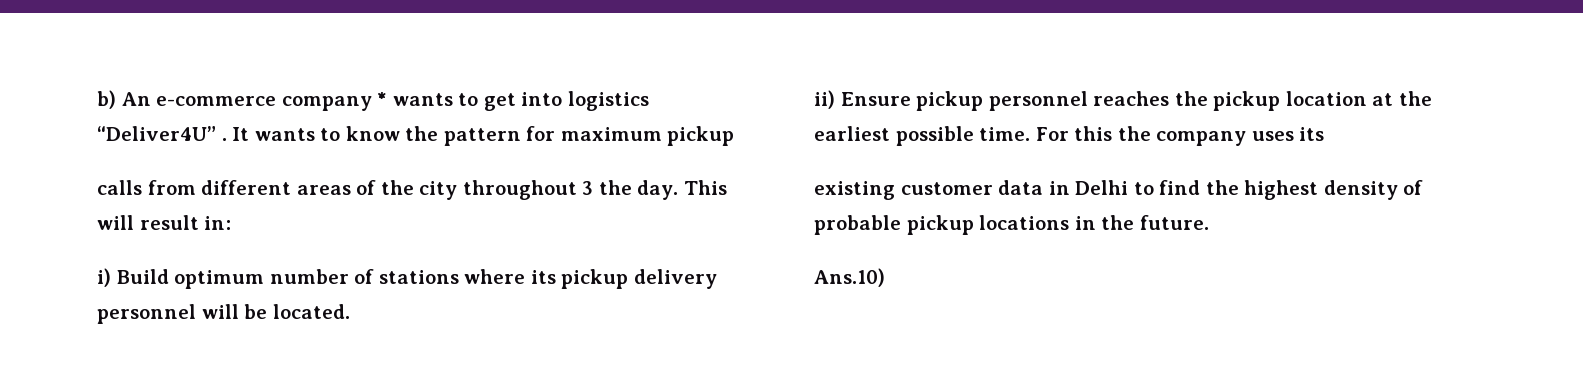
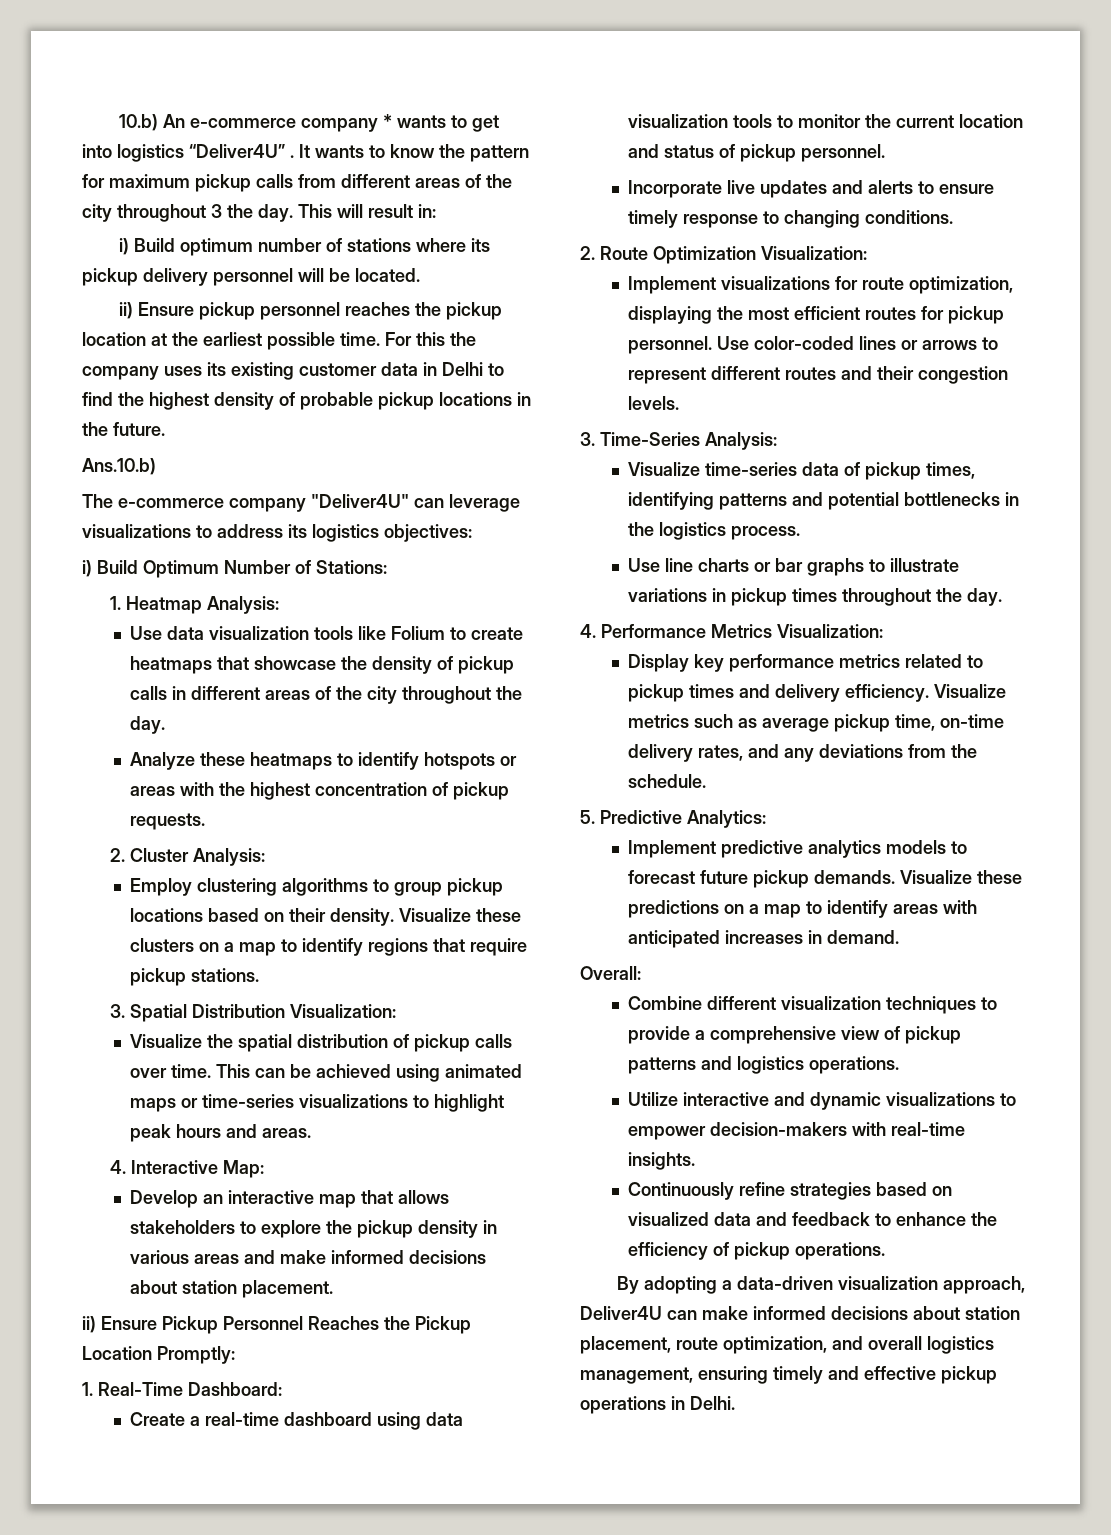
- b) An e-commerce company * wants to get into logistics “Deliver4U” .
+ 10.b) An e-commerce company * wants to get into logistics “Deliver4U” .
- It wants to know the pattern for maximum pickup
- calls from different areas of the city throughout 3 the day.
+ It wants to know the pattern for maximum pickup calls from different areas of the city throughout 3 the day.
- For this the company uses its
- existing customer data in Delhi to find the highest density of probable pickup locations in the future.
+ For this the company uses its existing customer data in Delhi to find the highest density of probable pickup locations in the future.
- Ans.10)
+ Ans.10.b)
+ The e-commerce company "Deliver4U" can leverage visualizations to address its logistics objectives:
+ i) Build Optimum Number of Stations:
+ 1. Heatmap Analysis:
+ Use data visualization tools like Folium to create heatmaps that showcase the density of pickup calls in different areas of the city throughout the day.
+ Analyze these heatmaps to identify hotspots or areas with the highest concentration of pickup requests.
+ 2. Cluster Analysis:
+ Employ clustering algorithms to group pickup locations based on their density. Visualize these clusters on a map to identify regions that require pickup stations.
+ 3. Spatial Distribution Visualization:
+ Visualize the spatial distribution of pickup calls over time. This can be achieved using animated maps or time-series visualizations to highlight peak hours and areas.
+ 4. Interactive Map:
+ Develop an interactive map that allows stakeholders to explore the pickup density in various areas and make informed decisions about station placement.
+ ii) Ensure Pickup Personnel Reaches the Pickup Location Promptly:
+ 1. Real-Time Dashboard:
+ Create a real-time dashboard using data visualization tools to monitor the current location and status of pickup personnel.
+ Incorporate live updates and alerts to ensure timely response to changing conditions.
+ 2. Route Optimization Visualization:
+ Implement visualizations for route optimization, displaying the most efficient routes for pickup personnel. Use color-coded lines or arrows to represent different routes and their congestion levels.
+ 3. Time-Series Analysis:
+ Visualize time-series data of pickup times, identifying patterns and potential bottlenecks in the logistics process.
+ Use line charts or bar graphs to illustrate variations in pickup times throughout the day.
+ 4. Performance Metrics Visualization:
+ Display key performance metrics related to pickup times and delivery efficiency. Visualize metrics such as average pickup time, on-time delivery rates, and any deviations from the schedule.
+ 5. Predictive Analytics:
+ Implement predictive analytics models to forecast future pickup demands. Visualize these predictions on a map to identify areas with anticipated increases in demand.
+ Overall:
+ Combine different visualization techniques to provide a comprehensive view of pickup patterns and logistics operations.
+ Utilize interactive and dynamic visualizations to empower decision-makers with real-time insights.
+ Continuously refine strategies based on visualized data and feedback to enhance the efficiency of pickup operations.
+ By adopting a data-driven visualization approach, Deliver4U can make informed decisions about station placement, route optimization, and overall logistics management, ensuring timely and effective pickup operations in Delhi.

